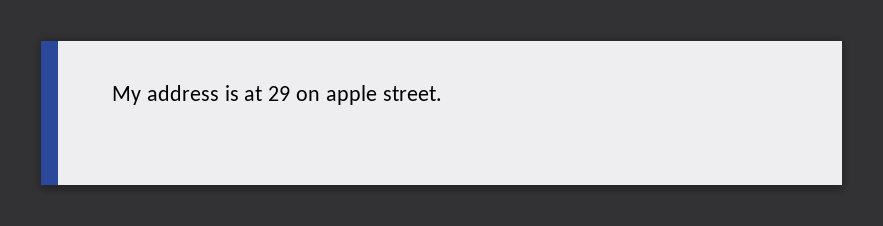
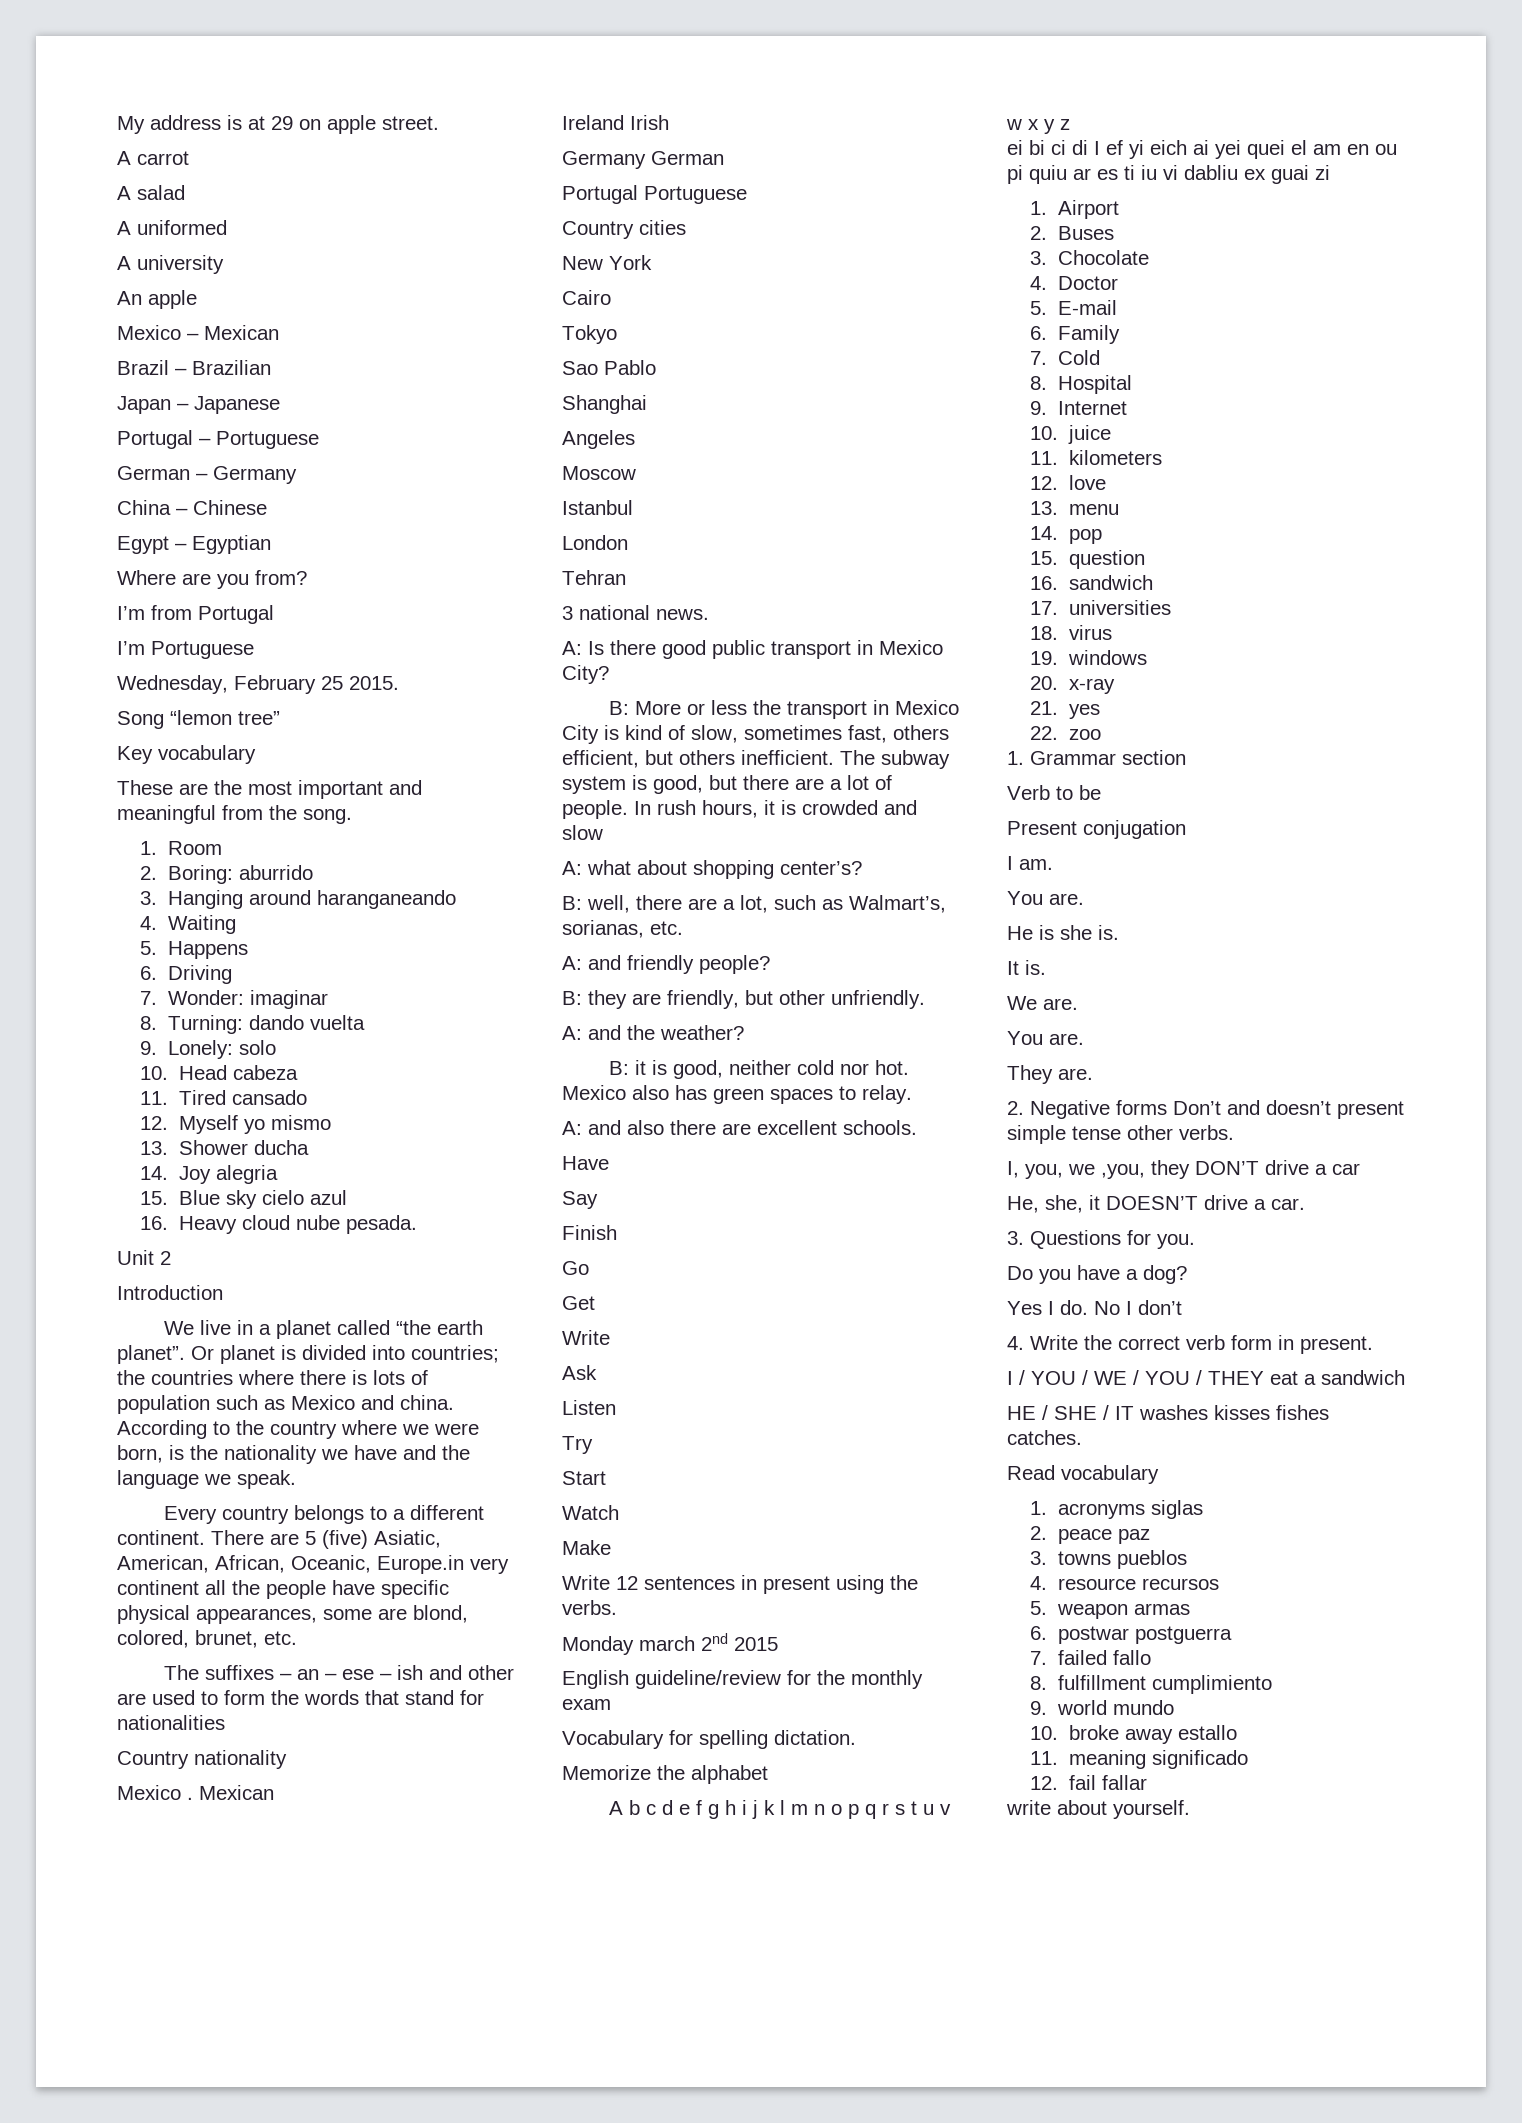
+ A carrot
+ A salad
+ A uniformed
+ A university
+ An apple
+ Mexico – Mexican
+ Brazil – Brazilian
+ Japan – Japanese
+ Portugal – Portuguese
+ German – Germany
+ China – Chinese
+ Egypt – Egyptian
+ Where are you from?
+ I’m from Portugal
+ I’m Portuguese
+ Wednesday, February 25 2015.
+ Song “lemon tree”
+ Key vocabulary
+ These are the most important and meaningful from the song.
+ 1. Room
+ 2. Boring: aburrido
+ 3. Hanging around haranganeando
+ 4. Waiting
+ 5. Happens
+ 6. Driving
+ 7. Wonder: imaginar
+ 8. Turning: dando vuelta
+ 9. Lonely: solo
+ 10. Head cabeza
+ 11. Tired cansado
+ 12. Myself yo mismo
+ 13. Shower ducha
+ 14. Joy alegria
+ 15. Blue sky cielo azul
+ 16. Heavy cloud nube pesada.
+ Unit 2
+ Introduction
+ We live in a planet called “the earth planet”. Or planet is divided into countries; the countries where there is lots of population such as Mexico and china. According to the country where we were born, is the nationality we have and the language we speak.
+ Every country belongs to a different continent. There are 5 (five) Asiatic, American, African, Oceanic, Europe.in very continent all the people have specific physical appearances, some are blond, colored, brunet, etc.
+ The suffixes – an – ese – ish and other are used to form the words that stand for nationalities
+ Country nationality
+ Mexico . Mexican
+ Ireland Irish
+ Germany German
+ Portugal Portuguese
+ Country cities
+ New York
+ Cairo
+ Tokyo
+ Sao Pablo
+ Shanghai
+ Angeles
+ Moscow
+ Istanbul
+ London
+ Tehran
+ 3 national news.
+ A: Is there good public transport in Mexico City?
+ B: More or less the transport in Mexico City is kind of slow, sometimes fast, others efficient, but others inefficient. The subway system is good, but there are a lot of people. In rush hours, it is crowded and slow
+ A: what about shopping center’s?
+ B: well, there are a lot, such as Walmart’s, sorianas, etc.
+ A: and friendly people?
+ B: they are friendly, but other unfriendly.
+ A: and the weather?
+ B: it is good, neither cold nor hot. Mexico also has green spaces to relay.
+ A: and also there are excellent schools.
+ Have
+ Say
+ Finish
+ Go
+ Get
+ Write
+ Ask
+ Listen
+ Try
+ Start
+ Watch
+ Make
+ Write 12 sentences in present using the verbs.
+ Monday march 2nd 2015
+ English guideline/review for the monthly exam
+ Vocabulary for spelling dictation.
+ Memorize the alphabet
+ A b c d e f g h i j k l m n o p q r s t u v w x y z
+ ei bi ci di I ef yi eich ai yei quei el am en ou pi quiu ar es ti iu vi dabliu ex guai zi
+ 1. Airport
+ 2. Buses
+ 3. Chocolate
+ 4. Doctor
+ 5. E-mail
+ 6. Family
+ 7. Cold
+ 8. Hospital
+ 9. Internet
+ 10. juice
+ 11. kilometers
+ 12. love
+ 13. menu
+ 14. pop
+ 15. question
+ 16. sandwich
+ 17. universities
+ 18. virus
+ 19. windows
+ 20. x-ray
+ 21. yes
+ 22. zoo
+ 1. Grammar section
+ Verb to be
+ Present conjugation
+ I am.
+ You are.
+ He is she is.
+ It is.
+ We are.
+ You are.
+ They are.
+ 2. Negative forms Don’t and doesn’t present simple tense other verbs.
+ I, you, we ,you, they DON’T drive a car
+ He, she, it DOESN’T drive a car.
+ 3. Questions for you.
+ Do you have a dog?
+ Yes I do. No I don’t
+ 4. Write the correct verb form in present.
+ I / YOU / WE / YOU / THEY eat a sandwich
+ HE / SHE / IT washes kisses fishes catches.
+ Read vocabulary
+ 1. acronyms siglas
+ 2. peace paz
+ 3. towns pueblos
+ 4. resource recursos
+ 5. weapon armas
+ 6. postwar postguerra
+ 7. failed fallo
+ 8. fulfillment cumplimiento
+ 9. world mundo
+ 10. broke away estallo
+ 11. meaning significado
+ 12. fail fallar
+ write about yourself.

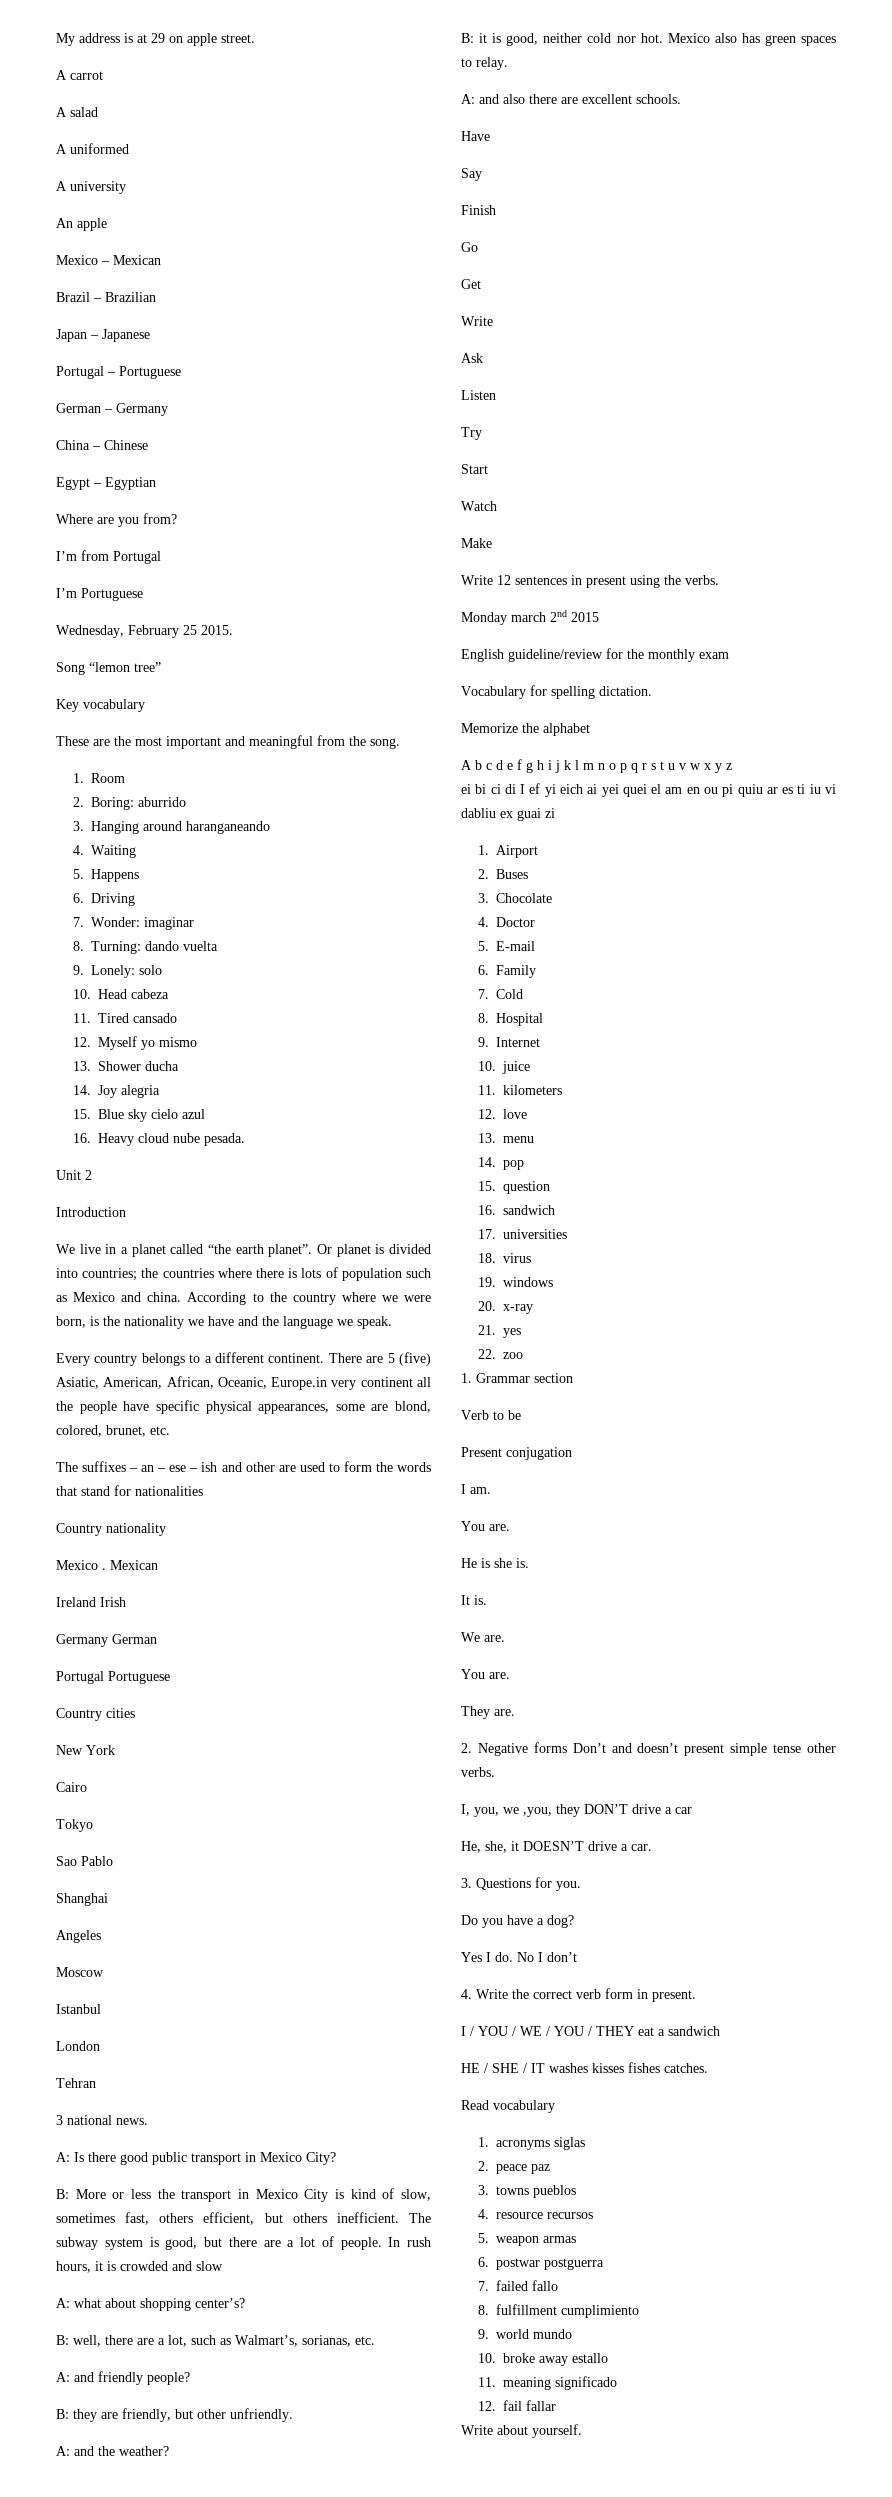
- write about yourself.
+ Write about yourself.

